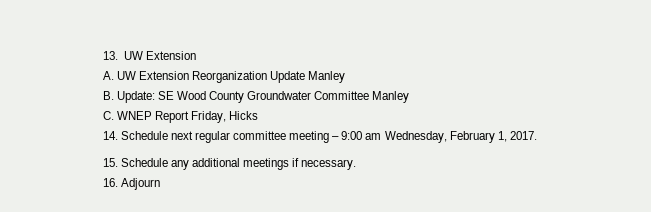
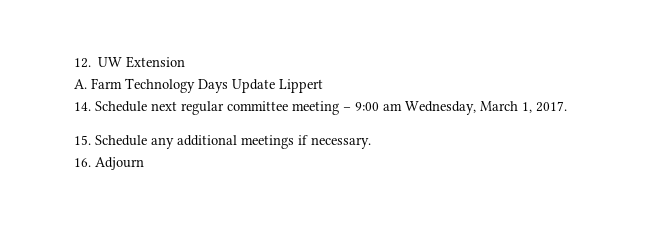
- 13. UW Extension
+ 12. UW Extension
- A. UW Extension Reorganization Update Manley
- B. Update: SE Wood County Groundwater Committee Manley
- C. WNEP Report Friday, Hicks
+ A. Farm Technology Days Update Lippert
- 14. Schedule next regular committee meeting – 9:00 am Wednesday, February 1, 2017.
+ 14. Schedule next regular committee meeting – 9:00 am Wednesday, March 1, 2017.

